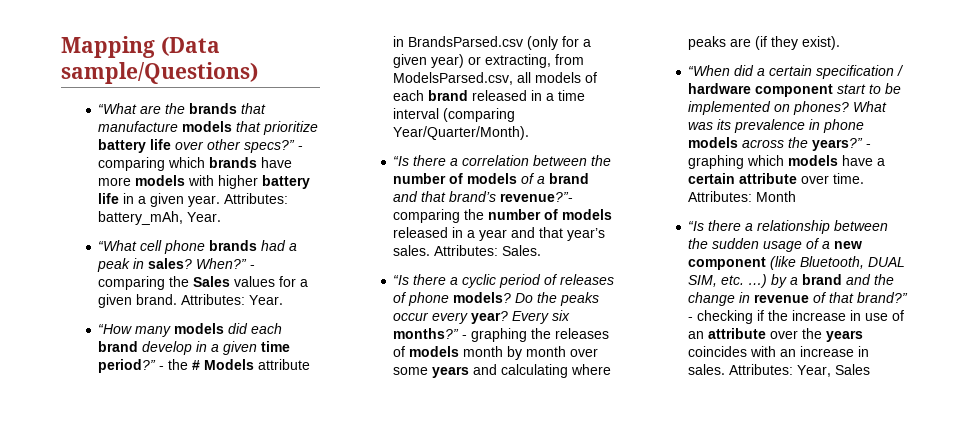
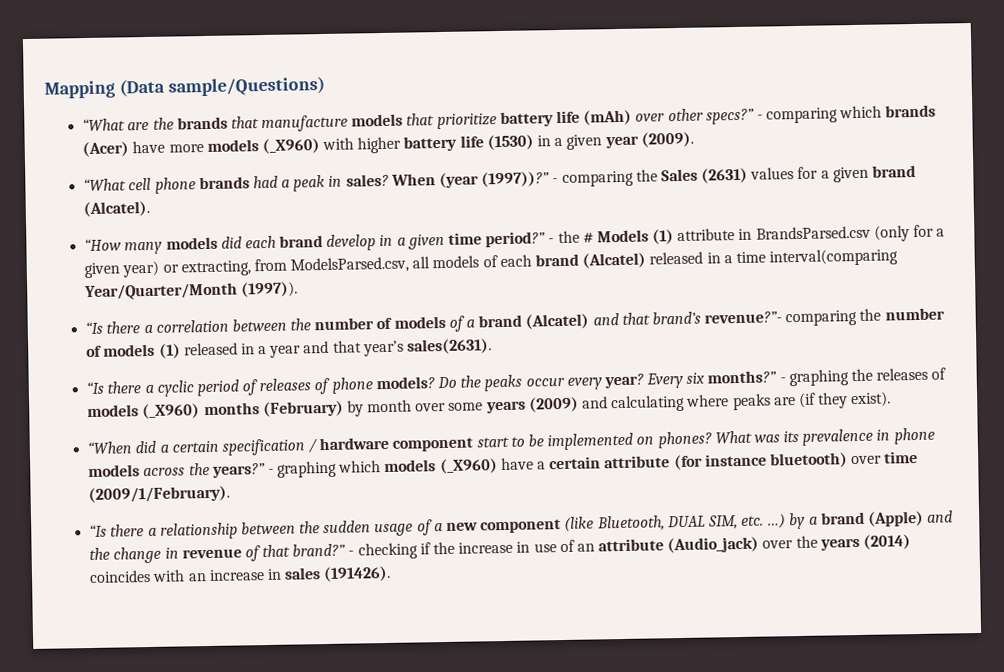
- “What are the brands that manufacture models that prioritize battery life over other specs?”
+ “What are the brands that manufacture models that prioritize battery life (mAh) over other specs?”
- - comparing which brands have more models with higher battery life in a given year. Attributes: battery_mAh, Year.
+ - comparing which brands (Acer) have more models (_X960) with higher battery life (1530) in a given year (2009).
- When?”
+ When (year (1997))?”
- - comparing the Sales values for a given brand. Attributes: Year.
+ - comparing the Sales (2631) values for a given brand (Alcatel).
- - the # Models attribute in BrandsParsed.csv (only for a given year) or extracting, from ModelsParsed.csv, all models of each brand released in a time interval (comparing Year/Quarter/Month).
+ - the # Models (1) attribute in BrandsParsed.csv (only for a given year) or extracting, from ModelsParsed.csv, all models of each brand (Alcatel) released in a time interval(comparing Year/Quarter/Month (1997)).
- “Is there a correlation between the number of models of a brand and that brand’s revenue?”- comparing the number of models released in a year and that year’s sales. Attributes: Sales.
+ “Is there a correlation between the number of models of a brand (Alcatel) and that brand’s revenue?”- comparing the number of models (1) released in a year and that year’s sales(2631).
- - graphing the releases of models month by month over some years and calculating where peaks are (if they exist).
+ - graphing the releases of models (_X960) months (February) by month over some years (2009) and calculating where peaks are (if they exist).
- - graphing which models have a certain attribute over time. Attributes: Month
+ - graphing which models (_X960) have a certain attribute (for instance bluetooth) over time (2009/1/February).
- “Is there a relationship between the sudden usage of a new component (like Bluetooth, DUAL SIM, etc. …) by a brand and the change in revenue of that brand?”
+ “Is there a relationship between the sudden usage of a new component (like Bluetooth, DUAL SIM, etc. …) by a brand (Apple) and the change in revenue of that brand?”
- - checking if the increase in use of an attribute over the years coincides with an increase in sales. Attributes: Year, Sales
+ - checking if the increase in use of an attribute (Audio_jack) over the years (2014) coincides with an increase in sales (191426).

